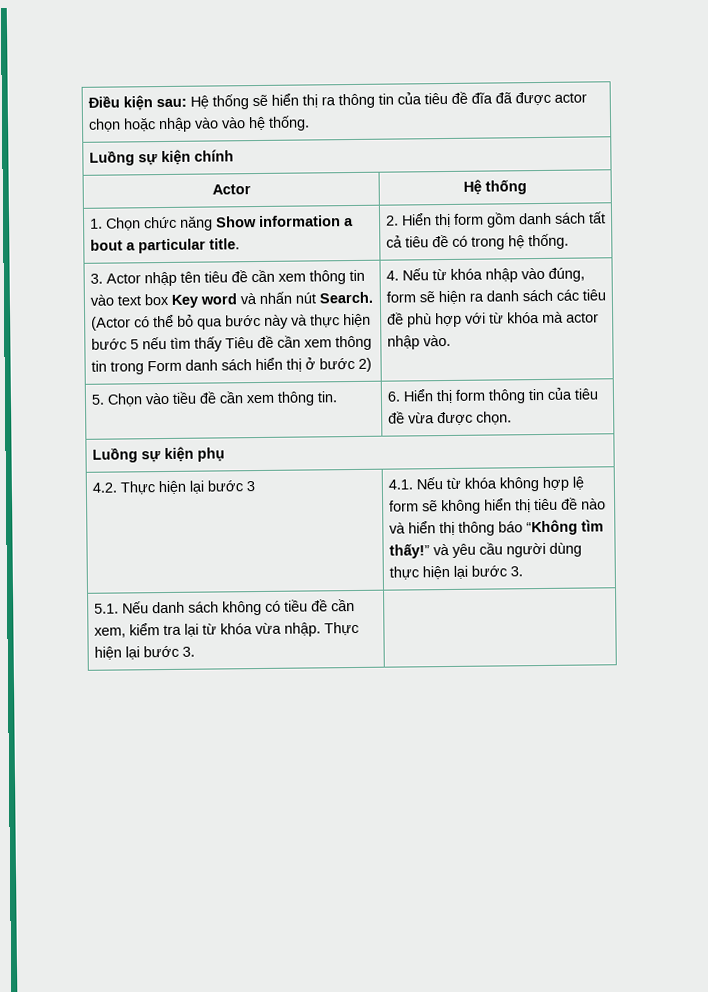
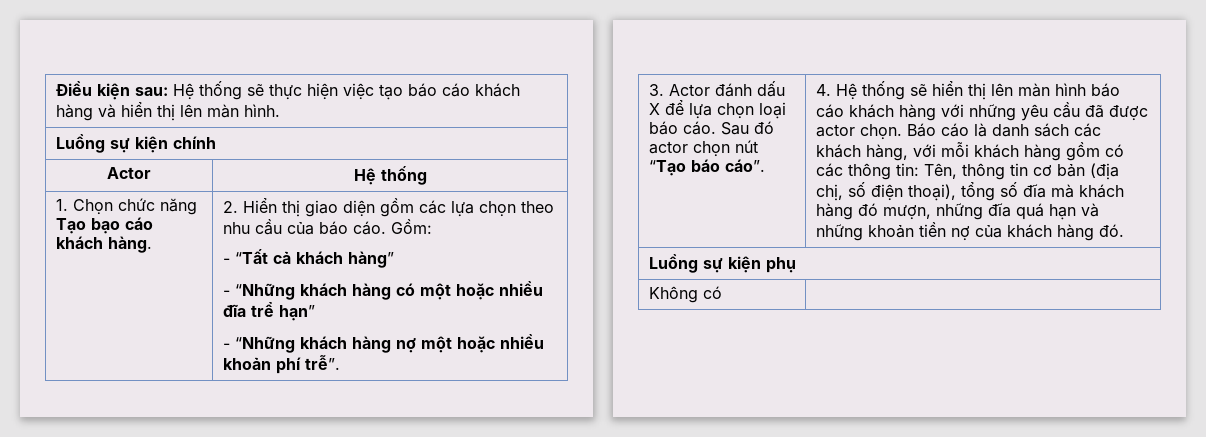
- Điều kiện sau: Hệ thống sẽ hiển thị ra thông tin của tiêu đề đĩa đã được actor chọn hoặc nhập vào vào hệ thống.
+ Điều kiện sau: Hệ thống sẽ thực hiện việc tạo báo cáo khách hàng và hiển thị lên màn hình.
- 1. Chọn chức năng Show information a bout a particular title. | 2. Hiển thị form gồm danh sách tất cả tiêu đề có trong hệ thống.
- 3. Actor nhập tên tiêu đề cần xem thông tin vào text box Key word và nhấn nút Search. (Actor có thể bỏ qua bước này và thực hiện bước 5 nếu tìm thấy Tiêu đề cần xem thông tin trong Form danh sách hiển thị ở bước 2) | 4. Nếu từ khóa nhập vào đúng, form sẽ hiện ra danh sách các tiêu đề phù hợp với từ khóa mà actor nhập vào.
- 5. Chọn vào tiều đề cần xem thông tin. | 6. Hiển thị form thông tin của tiêu đề vừa được chọn.
+ 1. Chọn chức năng Tạo bạo cáo khách hàng. | 2. Hiển thị giao diện gồm các lựa chọn theo nhu cầu của báo cáo. Gồm:
+ - “Tất cả khách hàng”
+ - “Những khách hàng có một hoặc nhiều đĩa trể hạn”
+ - “Những khách hàng nợ một hoặc nhiều khoản phí trễ”.
+ 3. Actor đánh dấu X để lựa chọn loại báo cáo. Sau đó actor chọn nút “Tạo báo cáo”. | 4. Hệ thống sẽ hiển thị lên màn hình báo cáo khách hàng với những yêu cầu đã được actor chọn. Báo cáo là danh sách các khách hàng, với mỗi khách hàng gồm có các thông tin: Tên, thông tin cơ bản (địa chị, số điện thoại), tổng số đĩa mà khách hàng đó mượn, những đĩa quá hạn và những khoản tiền nợ của khách hàng đó.
  Luồng sự kiện phụ
- 4.2. Thực hiện lại bước 3 | 4.1. Nếu từ khóa không hợp lệ form sẽ không hiển thị tiêu đề nào và hiển thị thông báo “Không tìm thấy!” và yêu cầu người dùng thực hiện lại bước 3.
- 5.1. Nếu danh sách không có tiều đề cần xem, kiểm tra lại từ khóa vừa nhập. Thực hiện lại bước 3. |
+ Không có |

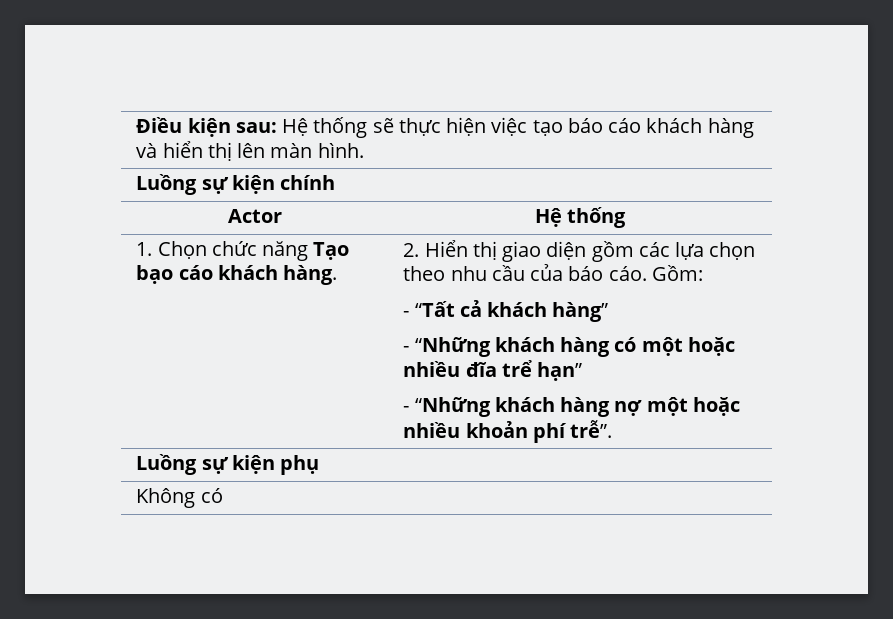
- 3. Actor đánh dấu X để lựa chọn loại báo cáo. Sau đó actor chọn nút “Tạo báo cáo”. | 4. Hệ thống sẽ hiển thị lên màn hình báo cáo khách hàng với những yêu cầu đã được actor chọn. Báo cáo là danh sách các khách hàng, với mỗi khách hàng gồm có các thông tin: Tên, thông tin cơ bản (địa chị, số điện thoại), tổng số đĩa mà khách hàng đó mượn, những đĩa quá hạn và những khoản tiền nợ của khách hàng đó.

